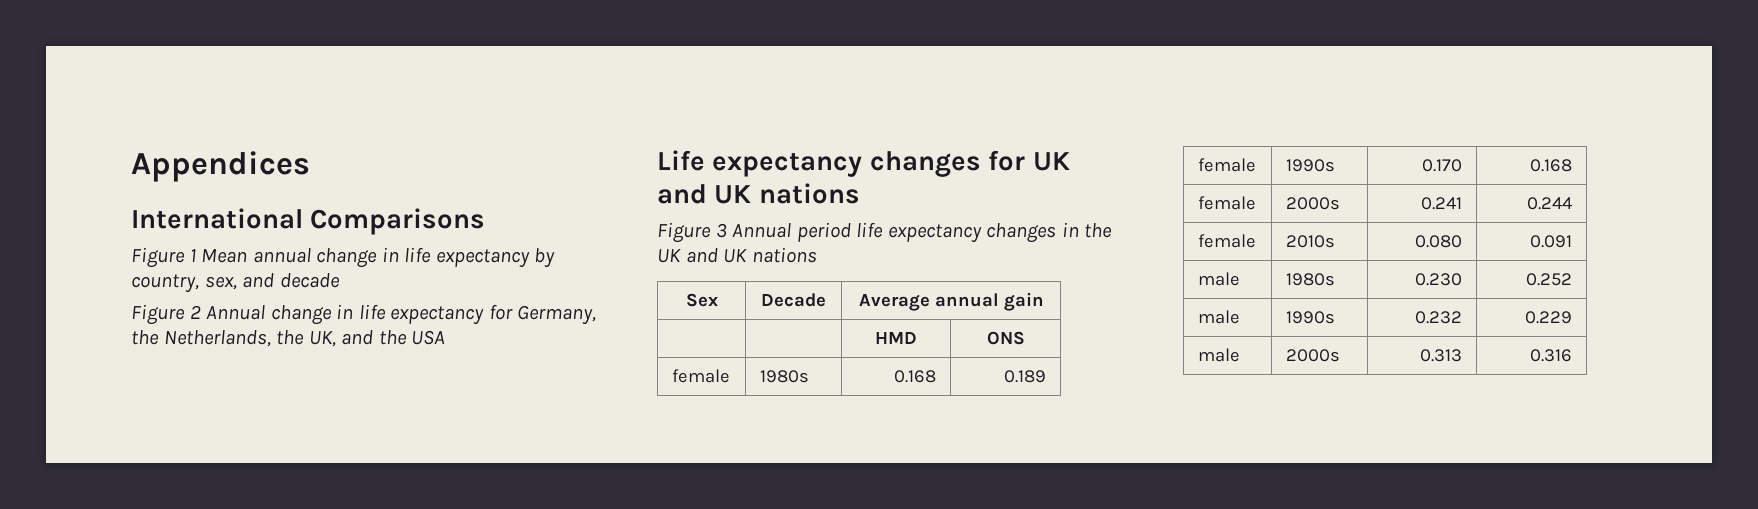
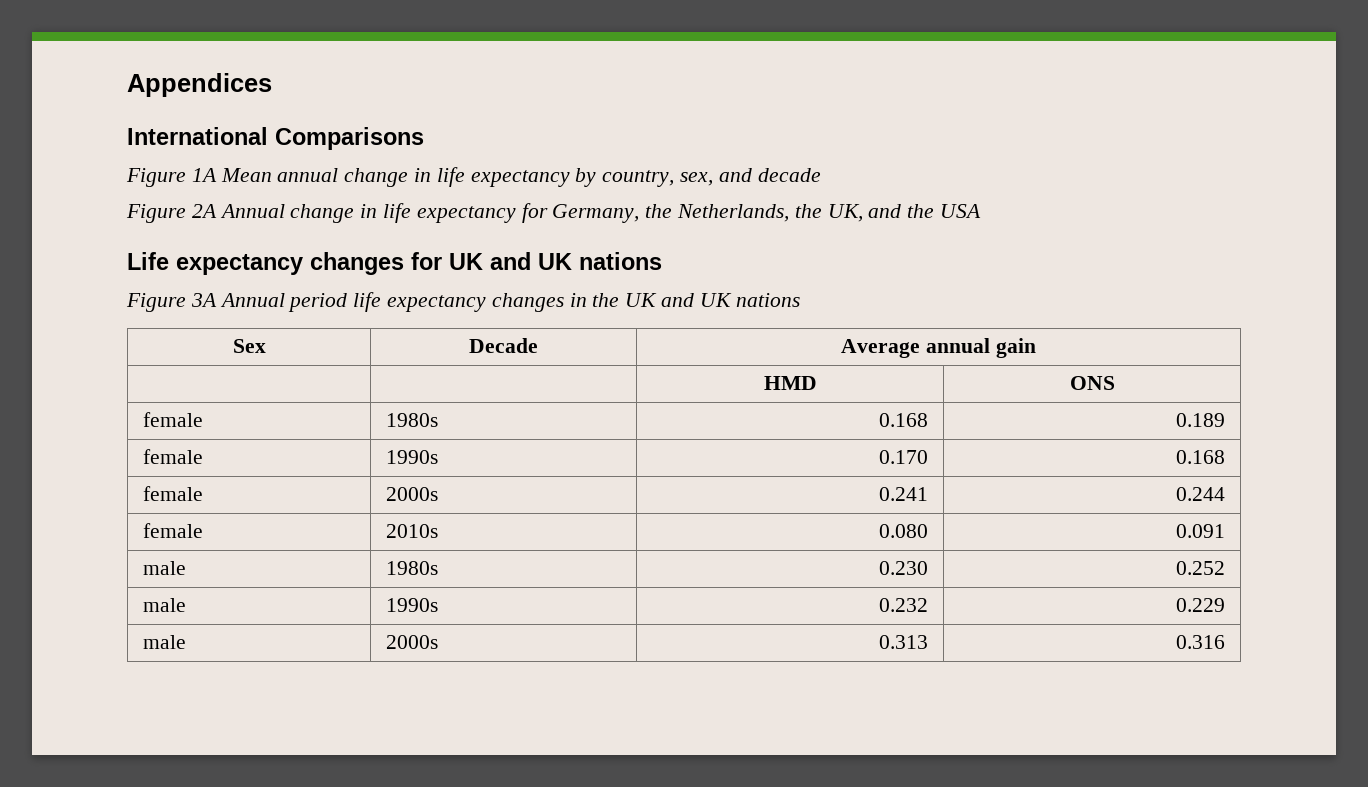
- Figure 1 Mean annual change in life expectancy by country, sex, and decade
+ Figure 1A Mean annual change in life expectancy by country, sex, and decade
- Figure 2 Annual change in life expectancy for Germany, the Netherlands, the UK, and the USA
+ Figure 2A Annual change in life expectancy for Germany, the Netherlands, the UK, and the USA
- Figure 3 Annual period life expectancy changes in the UK and UK nations
+ Figure 3A Annual period life expectancy changes in the UK and UK nations

